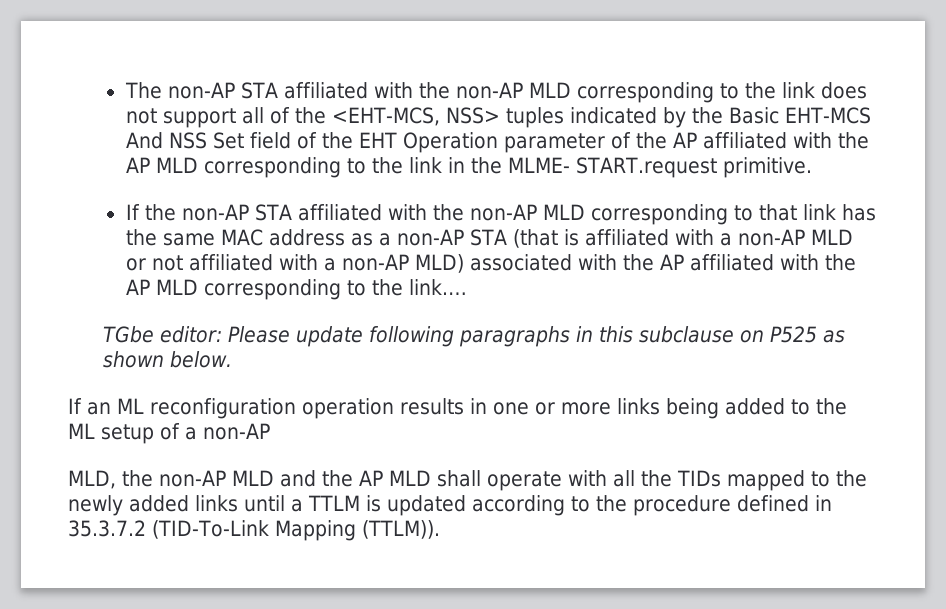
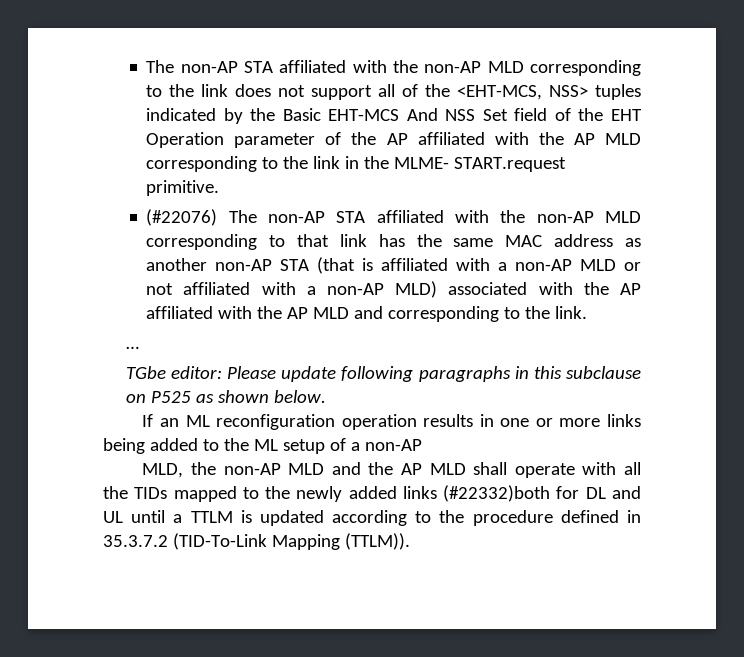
- If the non-AP STA affiliated with the non-AP MLD corresponding to that link has the same MAC address as a non-AP STA (that is affiliated with a non-AP MLD or not affiliated with a non-AP MLD) associated with the AP affiliated with the AP MLD corresponding to the link.…
+ (#22076) The non-AP STA affiliated with the non-AP MLD corresponding to that link has the same MAC address as another non-AP STA (that is affiliated with a non-AP MLD or not affiliated with a non-AP MLD) associated with the AP affiliated with the AP MLD and corresponding to the link.
+ …
- MLD, the non-AP MLD and the AP MLD shall operate with all the TIDs mapped to the newly added links until a TTLM is updated according to the procedure defined in 35.3.7.2 (TID-To-Link Mapping (TTLM)).
+ MLD, the non-AP MLD and the AP MLD shall operate with all the TIDs mapped to the newly added links (#22332)both for DL and UL until a TTLM is updated according to the procedure defined in 35.3.7.2 (TID-To-Link Mapping (TTLM)).

